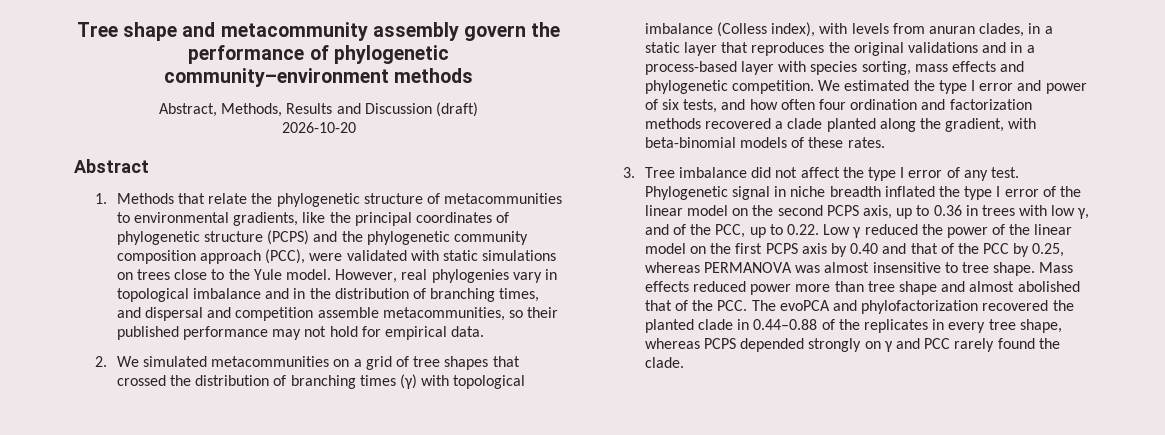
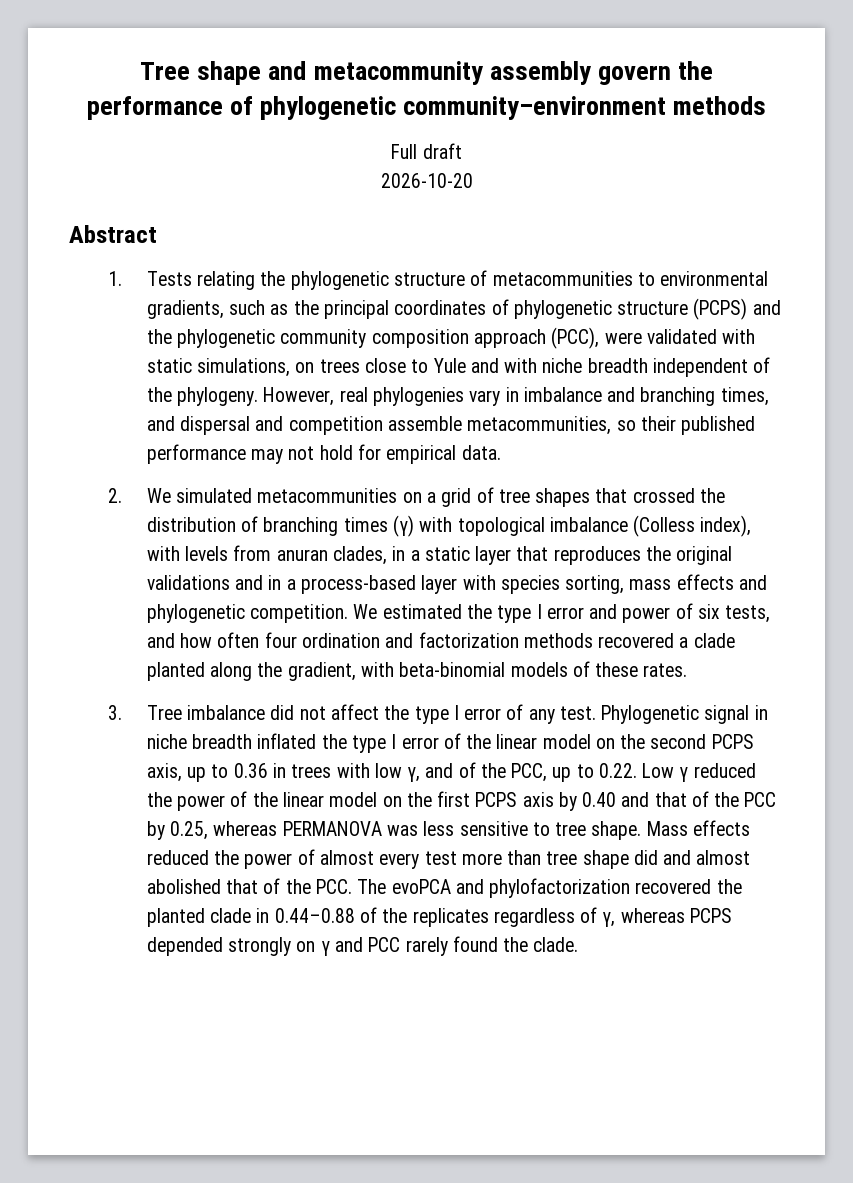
- Abstract, Methods, Results and Discussion (draft)
+ Full draft
- 1. Methods that relate the phylogenetic structure of metacommunities to environmental gradients, like the principal coordinates of phylogenetic structure (PCPS) and the phylogenetic community composition approach (PCC), were validated with static simulations on trees close to the Yule model.
+ 1. Tests relating the phylogenetic structure of metacommunities to environmental gradients, such as the principal coordinates of phylogenetic structure (PCPS) and the phylogenetic community composition approach (PCC), were validated with static simulations, on trees close to Yule and with niche breadth independent of the phylogeny.
- However, real phylogenies vary in topological imbalance and in the distribution of branching times, and dispersal and competition assemble metacommunities, so their published performance may not hold for empirical data.
+ However, real phylogenies vary in imbalance and branching times, and dispersal and competition assemble metacommunities, so their published performance may not hold for empirical data.
- Phylogenetic signal in niche breadth inflated the type I error of the linear model on the second PCPS axis, up to 0.36 in trees with low γ, and of the PCC, up to 0.22. Low γ reduced the power of the linear model on the first PCPS axis by 0.40 and that of the PCC by 0.25, whereas PERMANOVA was almost insensitive to tree shape.
+ Phylogenetic signal in niche breadth inflated the type I error of the linear model on the second PCPS axis, up to 0.36 in trees with low γ, and of the PCC, up to 0.22. Low γ reduced the power of the linear model on the first PCPS axis by 0.40 and that of the PCC by 0.25, whereas PERMANOVA was less sensitive to tree shape.
- Mass effects reduced power more than tree shape and almost abolished that of the PCC. The evoPCA and phylofactorization recovered the planted clade in 0.44–0.88 of the replicates in every tree shape, whereas PCPS depended strongly on γ and PCC rarely found the clade.
+ Mass effects reduced the power of almost every test more than tree shape did and almost abolished that of the PCC. The evoPCA and phylofactorization recovered the planted clade in 0.44–0.88 of the replicates regardless of γ, whereas PCPS depended strongly on γ and PCC rarely found the clade.

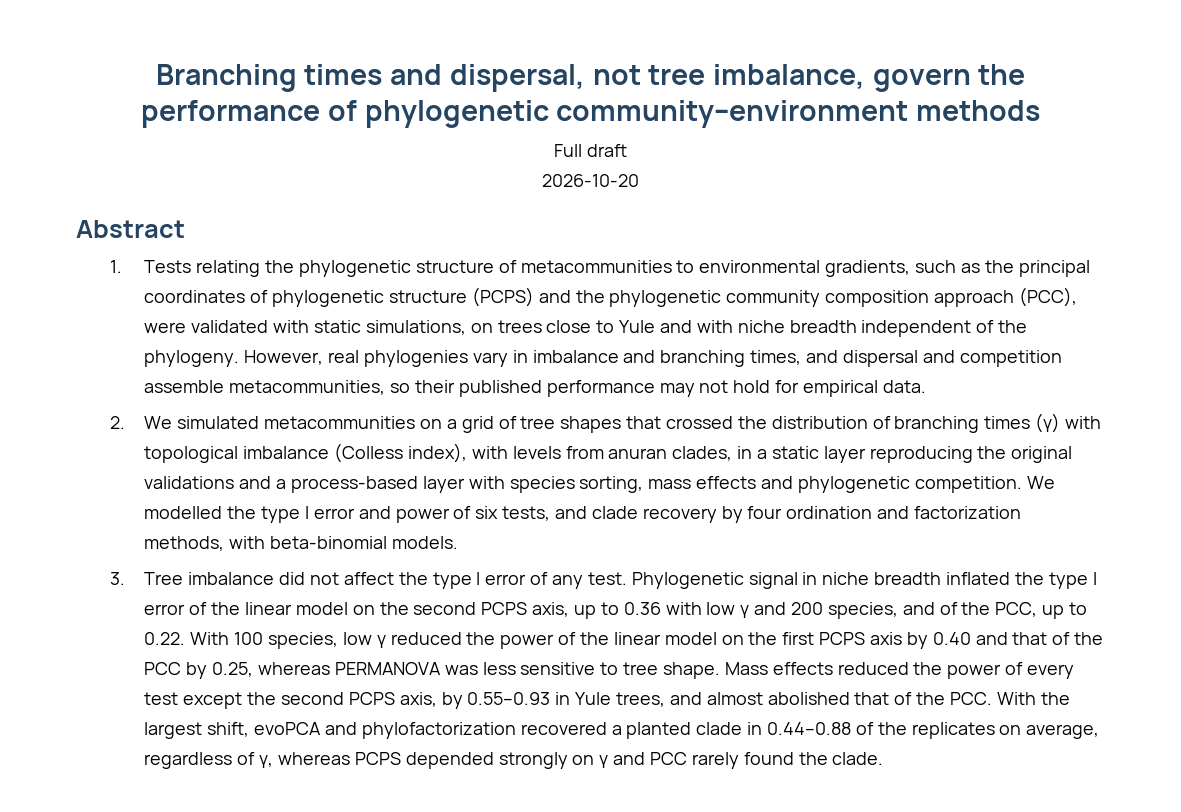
- Tree shape and metacommunity assembly govern the performance of phylogenetic community–environment methods
+ Branching times and dispersal, not tree imbalance, govern the performance of phylogenetic community–environment methods
- 2. We simulated metacommunities on a grid of tree shapes that crossed the distribution of branching times (γ) with topological imbalance (Colless index), with levels from anuran clades, in a static layer that reproduces the original validations and in a process-based layer with species sorting, mass effects and phylogenetic competition.
+ 2. We simulated metacommunities on a grid of tree shapes that crossed the distribution of branching times (γ) with topological imbalance (Colless index), with levels from anuran clades, in a static layer reproducing the original validations and a process-based layer with species sorting, mass effects and phylogenetic competition.
- We estimated the type I error and power of six tests, and how often four ordination and factorization methods recovered a clade planted along the gradient, with beta-binomial models of these rates.
+ We modelled the type I error and power of six tests, and clade recovery by four ordination and factorization methods, with beta-binomial models.
- Phylogenetic signal in niche breadth inflated the type I error of the linear model on the second PCPS axis, up to 0.36 in trees with low γ, and of the PCC, up to 0.22. Low γ reduced the power of the linear model on the first PCPS axis by 0.40 and that of the PCC by 0.25, whereas PERMANOVA was less sensitive to tree shape.
+ Phylogenetic signal in niche breadth inflated the type I error of the linear model on the second PCPS axis, up to 0.36 with low γ and 200 species, and of the PCC, up to 0.22. With 100 species, low γ reduced the power of the linear model on the first PCPS axis by 0.40 and that of the PCC by 0.25, whereas PERMANOVA was less sensitive to tree shape.
- Mass effects reduced the power of almost every test more than tree shape did and almost abolished that of the PCC. The evoPCA and phylofactorization recovered the planted clade in 0.44–0.88 of the replicates regardless of γ, whereas PCPS depended strongly on γ and PCC rarely found the clade.
+ Mass effects reduced the power of every test except the second PCPS axis, by 0.55–0.93 in Yule trees, and almost abolished that of the PCC. With the largest shift, evoPCA and phylofactorization recovered a planted clade in 0.44–0.88 of the replicates on average, regardless of γ, whereas PCPS depended strongly on γ and PCC rarely found the clade.

